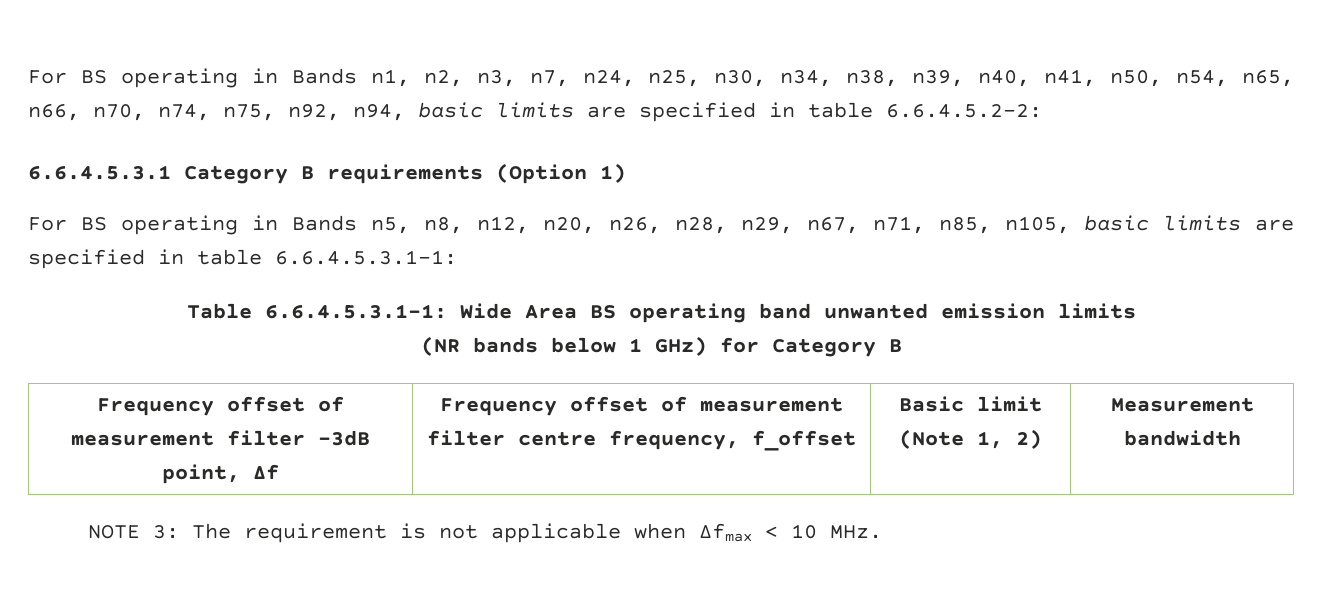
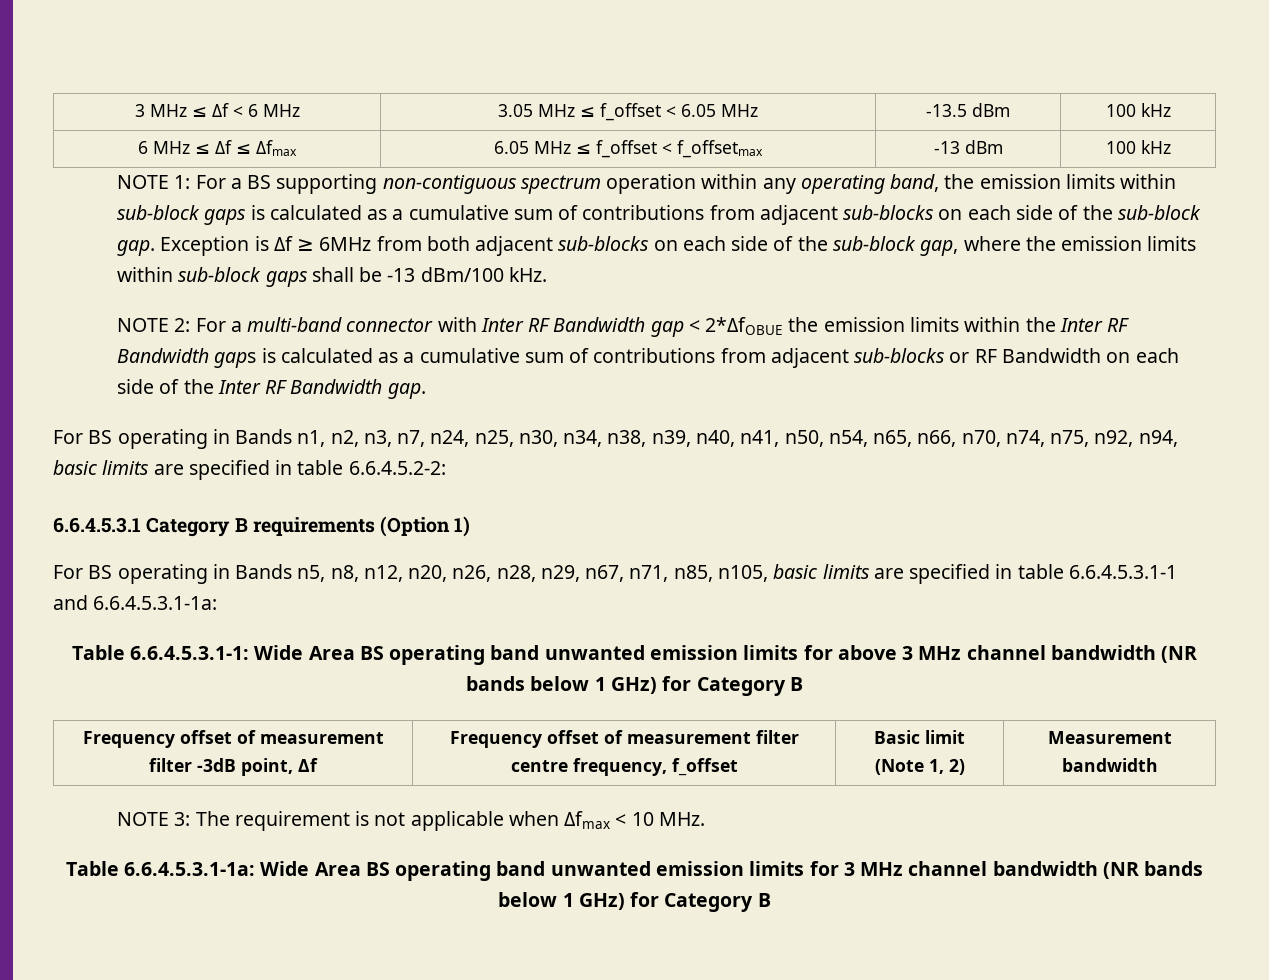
+ 3 MHz ≤ Δf < 6 MHz | 3.05 MHz ≤ f_offset < 6.05 MHz | -13.5 dBm | 100 kHz
+ 6 MHz ≤ Δf ≤ Δfmax | 6.05 MHz ≤ f_offset < f_offsetmax | -13 dBm | 100 kHz
+ NOTE 1: For a BS supporting non-contiguous spectrum operation within any operating band, the emission limits within sub-block gaps is calculated as a cumulative sum of contributions from adjacent sub-blocks on each side of the sub-block gap. Exception is Δf ≥ 6MHz from both adjacent sub-blocks on each side of the sub-block gap, where the emission limits within sub-block gaps shall be -13 dBm/100 kHz.
+ NOTE 2: For a multi-band connector with Inter RF Bandwidth gap < 2*ΔfOBUE the emission limits within the Inter RF Bandwidth gaps is calculated as a cumulative sum of contributions from adjacent sub-blocks or RF Bandwidth on each side of the Inter RF Bandwidth gap.
- For BS operating in Bands n5, n8, n12, n20, n26, n28, n29, n67, n71, n85, n105, basic limits are specified in table 6.6.4.5.3.1-1:
+ For BS operating in Bands n5, n8, n12, n20, n26, n28, n29, n67, n71, n85, n105, basic limits are specified in table 6.6.4.5.3.1-1 and 6.6.4.5.3.1-1a:
- Table 6.6.4.5.3.1-1: Wide Area BS operating band unwanted emission limits
- (NR bands below 1 GHz) for Category B
+ Table 6.6.4.5.3.1-1: Wide Area BS operating band unwanted emission limits for above 3 MHz channel bandwidth (NR bands below 1 GHz) for Category B
+ Table 6.6.4.5.3.1-1a: Wide Area BS operating band unwanted emission limits for 3 MHz channel bandwidth (NR bands below 1 GHz) for Category B

